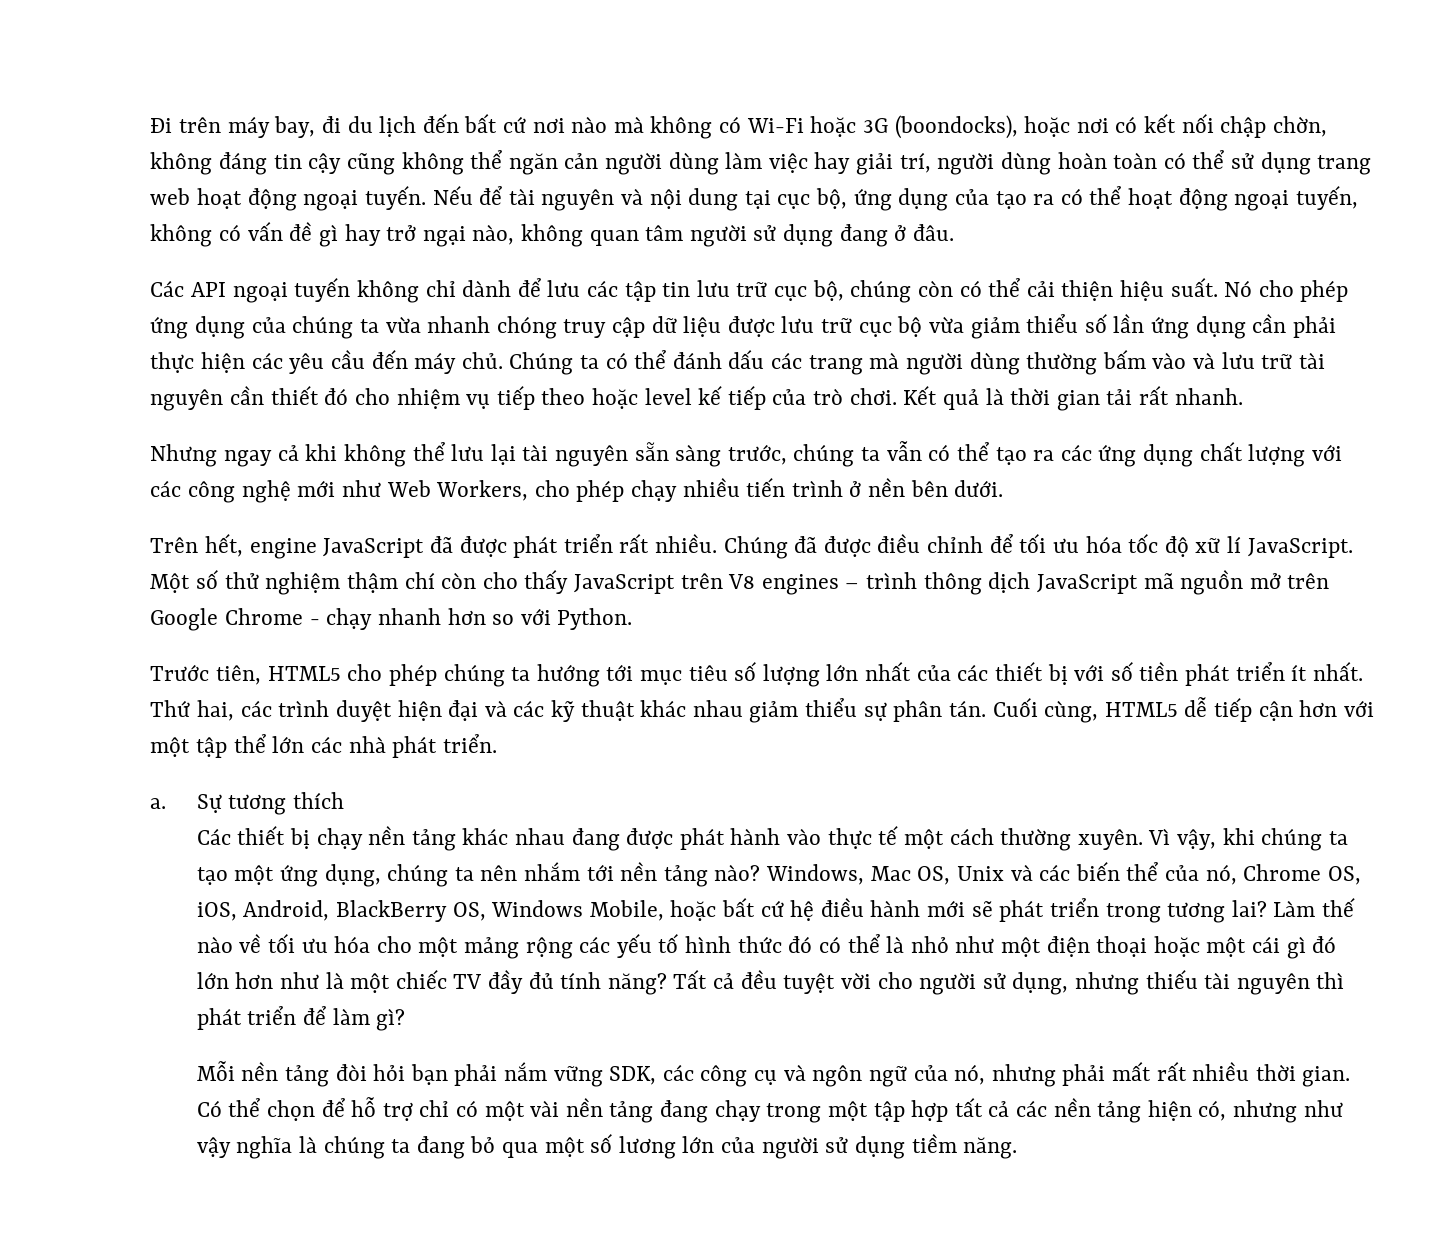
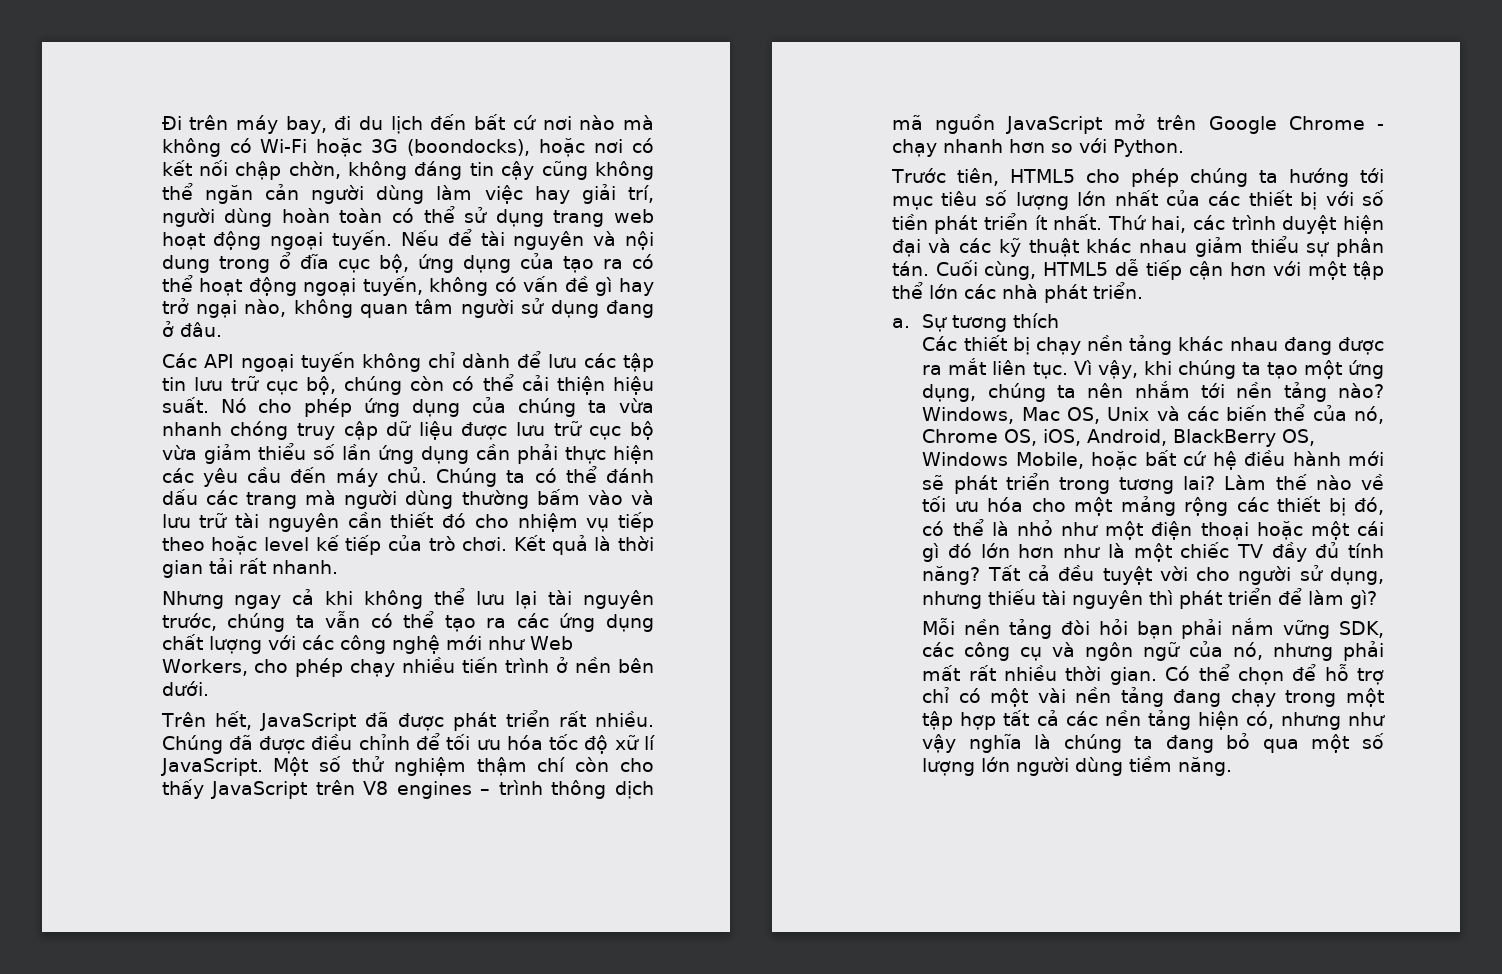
- Nếu để tài nguyên và nội dung tại cục bộ, ứng dụng của tạo ra có thể hoạt động ngoại tuyến, không có vấn đề gì hay trở ngại nào, không quan tâm người sử dụng đang ở đâu.
+ Nếu để tài nguyên và nội dung trong ổ đĩa cục bộ, ứng dụng của tạo ra có thể hoạt động ngoại tuyến, không có vấn đề gì hay trở ngại nào, không quan tâm người sử dụng đang ở đâu.
- Nhưng ngay cả khi không thể lưu lại tài nguyên sẵn sàng trước, chúng ta vẫn có thể tạo ra các ứng dụng chất lượng với các công nghệ mới như Web Workers, cho phép chạy nhiều tiến trình ở nền bên dưới.
+ Nhưng ngay cả khi không thể lưu lại tài nguyên trước, chúng ta vẫn có thể tạo ra các ứng dụng chất lượng với các công nghệ mới như Web Workers, cho phép chạy nhiều tiến trình ở nền bên dưới.
- Trên hết, engine JavaScript đã được phát triển rất nhiều.
+ Trên hết, JavaScript đã được phát triển rất nhiều.
- Một số thử nghiệm thậm chí còn cho thấy JavaScript trên V8 engines – trình thông dịch JavaScript mã nguồn mở trên Google Chrome - chạy nhanh hơn so với Python.
+ Một số thử nghiệm thậm chí còn cho thấy JavaScript trên V8 engines – trình thông dịch mã nguồn JavaScript mở trên Google Chrome - chạy nhanh hơn so với Python.
- Các thiết bị chạy nền tảng khác nhau đang được phát hành vào thực tế một cách thường xuyên.
+ Các thiết bị chạy nền tảng khác nhau đang được ra mắt liên tục.
- Làm thế nào về tối ưu hóa cho một mảng rộng các yếu tố hình thức đó có thể là nhỏ như một điện thoại hoặc một cái gì đó lớn hơn như là một chiếc TV đầy đủ tính năng?
+ Làm thế nào về tối ưu hóa cho một mảng rộng các thiết bị đó, có thể là nhỏ như một điện thoại hoặc một cái gì đó lớn hơn như là một chiếc TV đầy đủ tính năng?
- Có thể chọn để hỗ trợ chỉ có một vài nền tảng đang chạy trong một tập hợp tất cả các nền tảng hiện có, nhưng như vậy nghĩa là chúng ta đang bỏ qua một số lương lớn của người sử dụng tiềm năng.
+ Có thể chọn để hỗ trợ chỉ có một vài nền tảng đang chạy trong một tập hợp tất cả các nền tảng hiện có, nhưng như vậy nghĩa là chúng ta đang bỏ qua một số lượng lớn người dùng tiềm năng.

